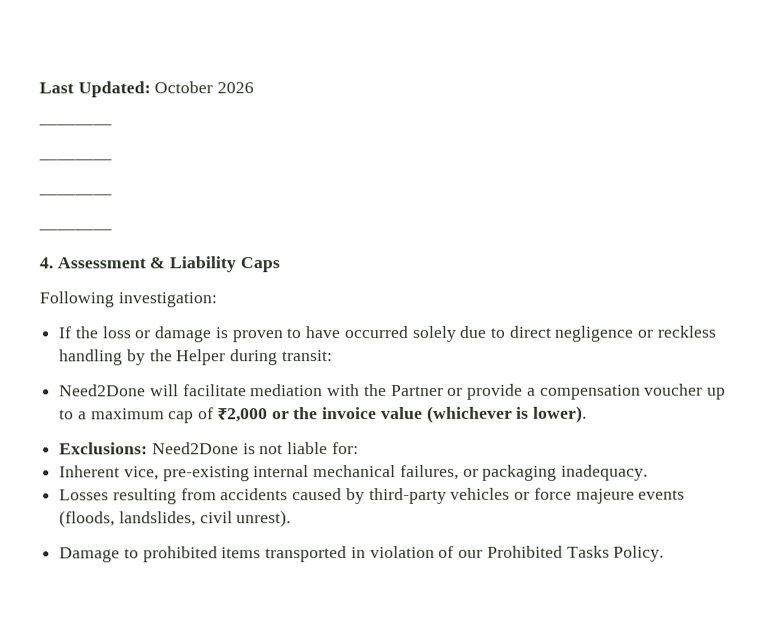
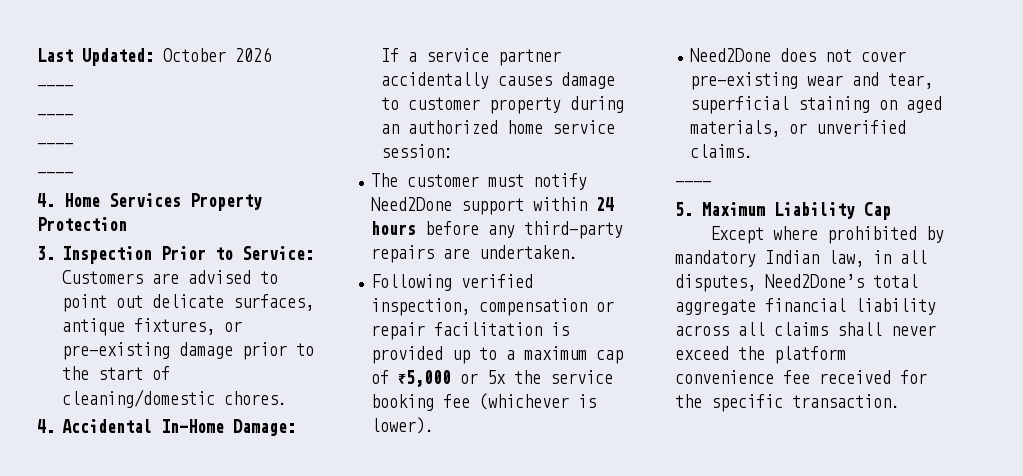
- 4. Assessment & Liability Caps
- Following investigation:
- If the loss or damage is proven to have occurred solely due to direct negligence or reckless handling by the Helper during transit:
- Need2Done will facilitate mediation with the Partner or provide a compensation voucher up to a maximum cap of ₹2,000 or the invoice value (whichever is lower).
- Exclusions: Need2Done is not liable for:
- Inherent vice, pre-existing internal mechanical failures, or packaging inadequacy.
- Losses resulting from accidents caused by third-party vehicles or force majeure events (floods, landslides, civil unrest).
- Damage to prohibited items transported in violation of our Prohibited Tasks Policy.
+ 4. Home Services Property Protection
+ 3. Inspection Prior to Service: Customers are advised to point out delicate surfaces, antique fixtures, or pre-existing damage prior to the start of cleaning/domestic chores.
+ 4. Accidental In-Home Damage: If a service partner accidentally causes damage to customer property during an authorized home service session:
+ The customer must notify Need2Done support within 24 hours before any third-party repairs are undertaken.
+ Following verified inspection, compensation or repair facilitation is provided up to a maximum cap of ₹5,000 or 5x the service booking fee (whichever is lower).
+ Need2Done does not cover pre-existing wear and tear, superficial staining on aged materials, or unverified claims.
+ ————
+ 5. Maximum Liability Cap
+ Except where prohibited by mandatory Indian law, in all disputes, Need2Done’s total aggregate financial liability across all claims shall never exceed the platform convenience fee received for the specific transaction.

